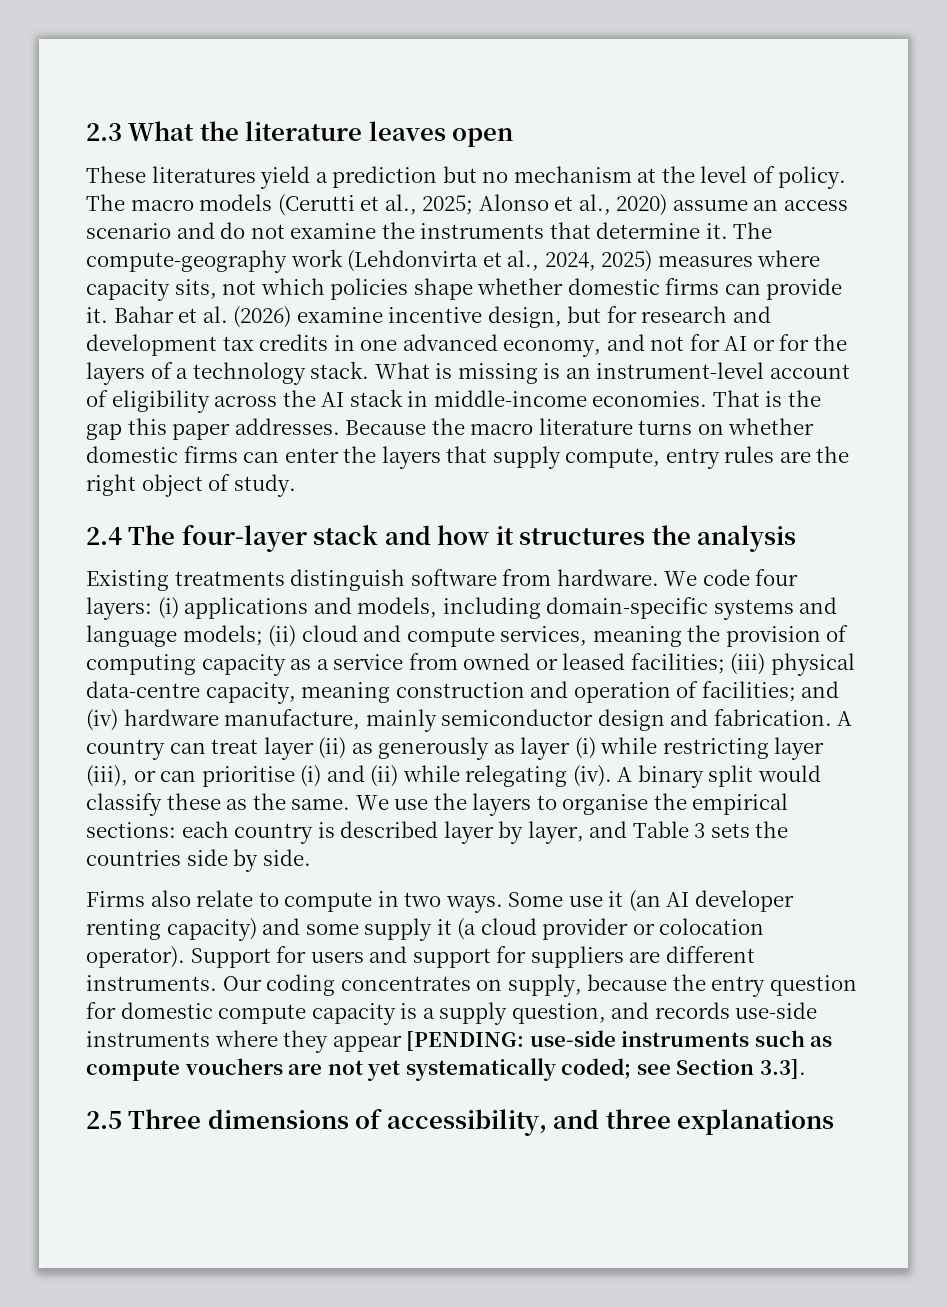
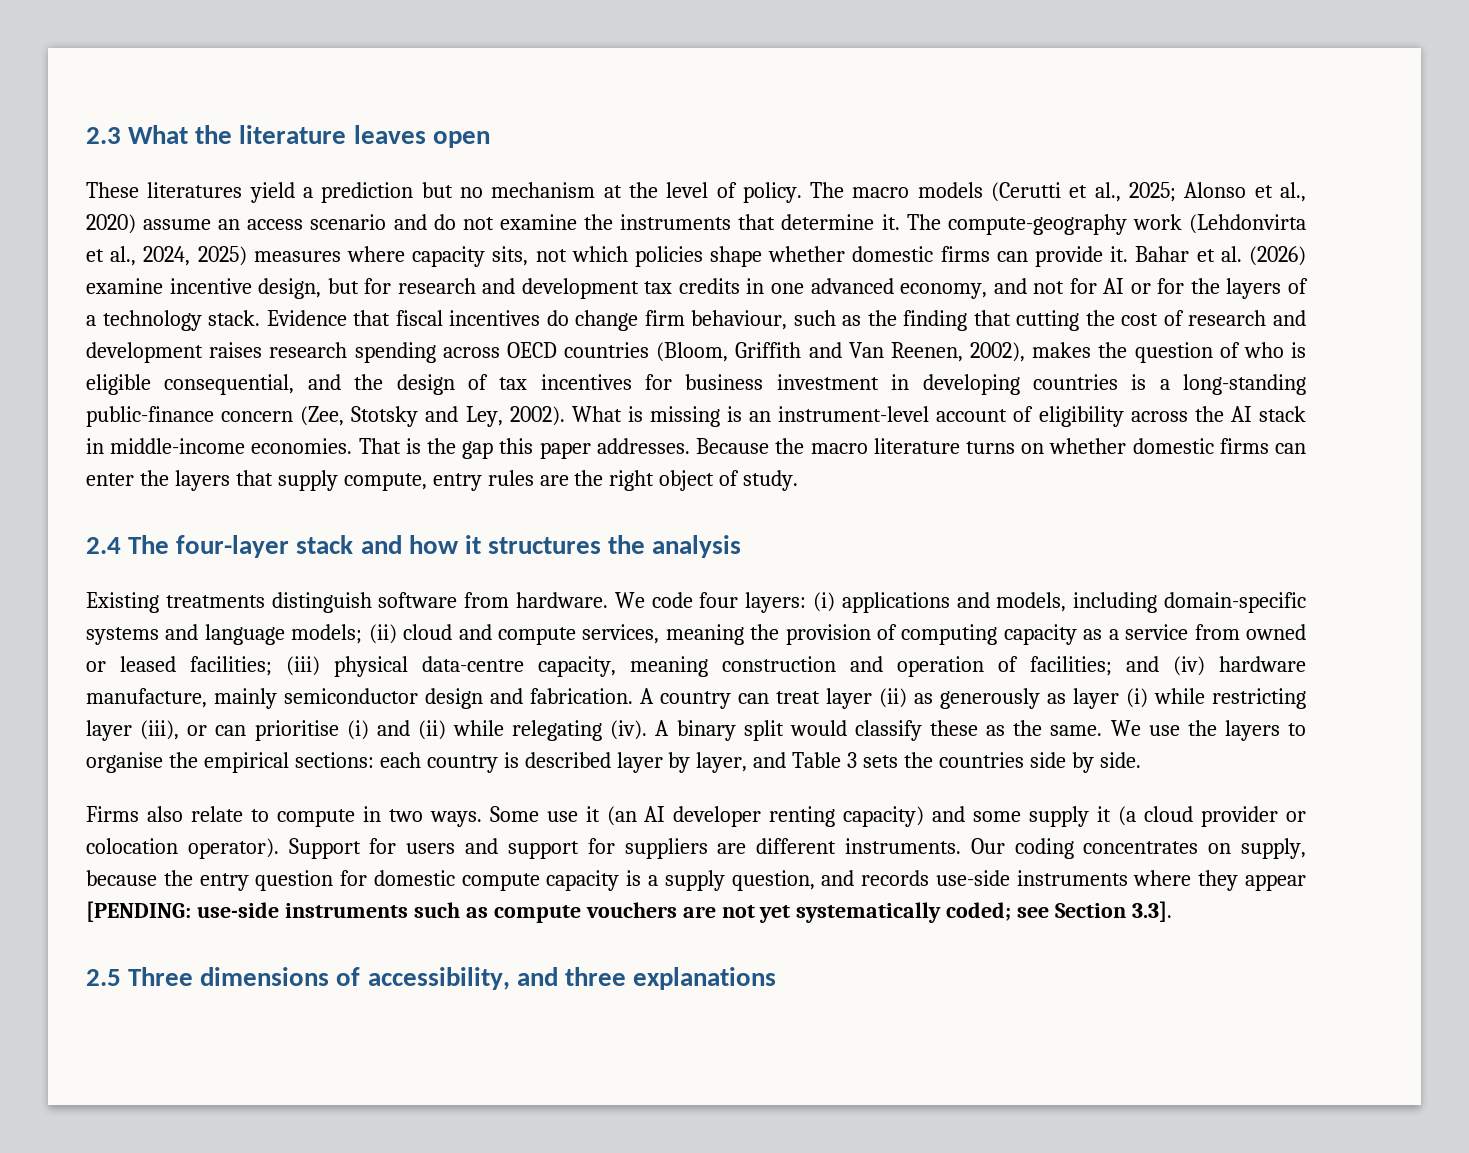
+ Evidence that fiscal incentives do change firm behaviour, such as the finding that cutting the cost of research and development raises research spending across OECD countries (Bloom, Griffith and Van Reenen, 2002), makes the question of who is eligible consequential, and the design of tax incentives for business investment in developing countries is a long-standing public-finance concern (Zee, Stotsky and Ley, 2002).

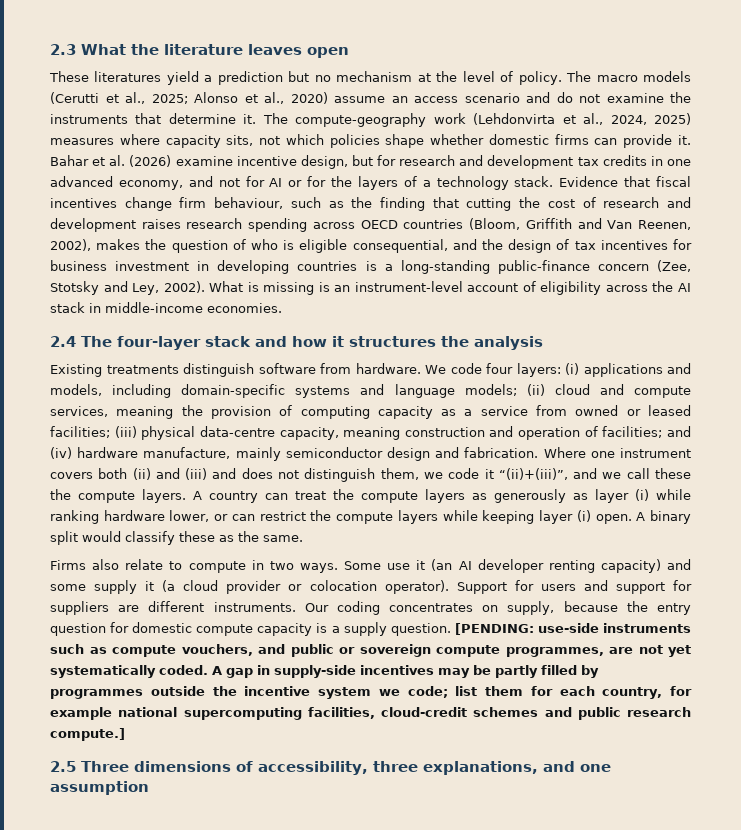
- Evidence that fiscal incentives do change firm behaviour, such as the finding that cutting the cost of research and development raises research spending across OECD countries (Bloom, Griffith and Van Reenen, 2002), makes the question of who is eligible consequential, and the design of tax incentives for business investment in developing countries is a long-standing public-finance concern (Zee, Stotsky and Ley, 2002).
+ Evidence that fiscal incentives change firm behaviour, such as the finding that cutting the cost of research and development raises research spending across OECD countries (Bloom, Griffith and Van Reenen, 2002), makes the question of who is eligible consequential, and the design of tax incentives for business investment in developing countries is a long-standing public-finance concern (Zee, Stotsky and Ley, 2002).
- That is the gap this paper addresses. Because the macro literature turns on whether domestic firms can enter the layers that supply compute, entry rules are the right object of study.
+ Where one instrument covers both (ii) and (iii) and does not distinguish them, we code it “(ii)+(iii)”, and we call these the compute layers.
- A country can treat layer (ii) as generously as layer (i) while restricting layer (iii), or can prioritise (i) and (ii) while relegating (iv).
+ A country can treat the compute layers as generously as layer (i) while ranking hardware lower, or can restrict the compute layers while keeping layer (i) open.
- We use the layers to organise the empirical sections: each country is described layer by layer, and Table 3 sets the countries side by side.
- Our coding concentrates on supply, because the entry question for domestic compute capacity is a supply question, and records use-side instruments where they appear [PENDING: use-side instruments such as compute vouchers are not yet systematically coded; see Section 3.3].
+ Our coding concentrates on supply, because the entry question for domestic compute capacity is a supply question. [PENDING: use-side instruments such as compute vouchers, and public or sovereign compute programmes, are not yet systematically coded. A gap in supply-side incentives may be partly filled by programmes outside the incentive system we code; list them for each country, for example national supercomputing facilities, cloud-credit schemes and public research compute.]
- 2.5 Three dimensions of accessibility, and three explanations
+ 2.5 Three dimensions of accessibility, three explanations, and one assumption

